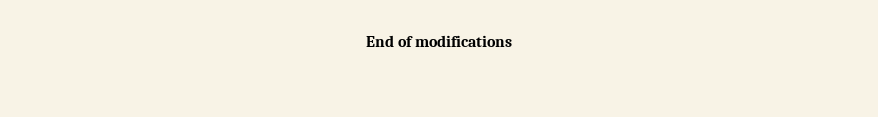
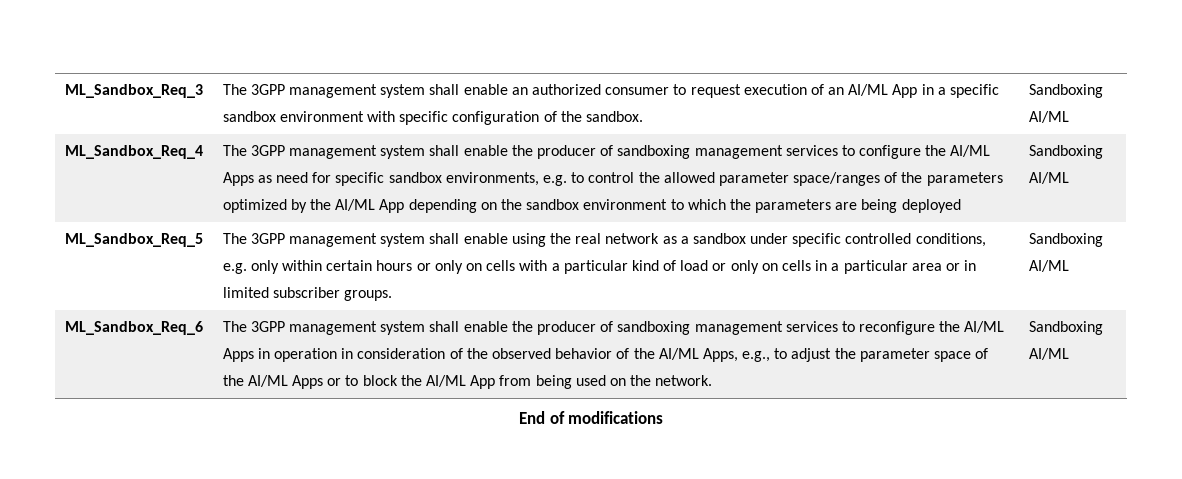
+ ML_Sandbox_Req_3 | The 3GPP management system shall enable an authorized consumer to request execution of an AI/ML App in a specific sandbox environment with specific configuration of the sandbox. | Sandboxing AI/ML
+ ML_Sandbox_Req_4 | The 3GPP management system shall enable the producer of sandboxing management services to configure the AI/ML Apps as need for specific sandbox environments, e.g. to control the allowed parameter space/ranges of the parameters optimized by the AI/ML App depending on the sandbox environment to which the parameters are being deployed | Sandboxing AI/ML
+ ML_Sandbox_Req_5 | The 3GPP management system shall enable using the real network as a sandbox under specific controlled conditions, e.g. only within certain hours or only on cells with a particular kind of load or only on cells in a particular area or in limited subscriber groups. | Sandboxing AI/ML
+ ML_Sandbox_Req_6 | The 3GPP management system shall enable the producer of sandboxing management services to reconfigure the AI/ML Apps in operation in consideration of the observed behavior of the AI/ML Apps, e.g., to adjust the parameter space of the AI/ML Apps or to block the AI/ML App from being used on the network. | Sandboxing AI/ML

